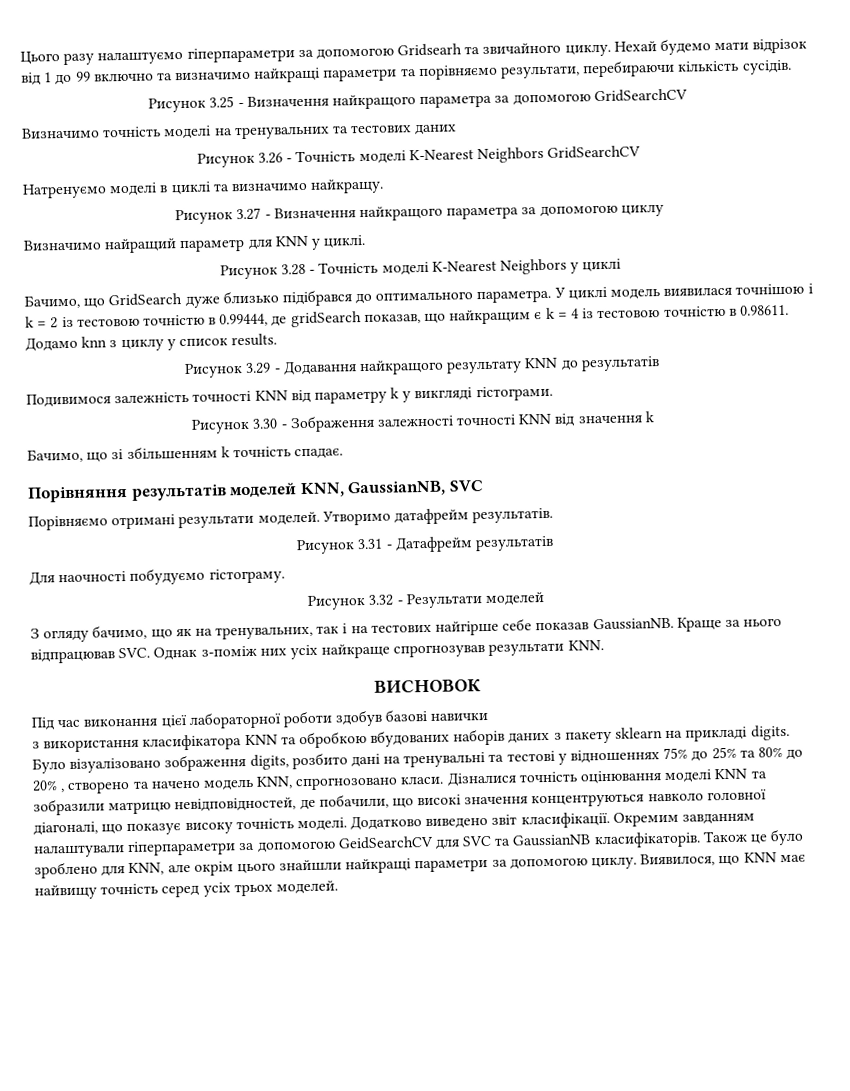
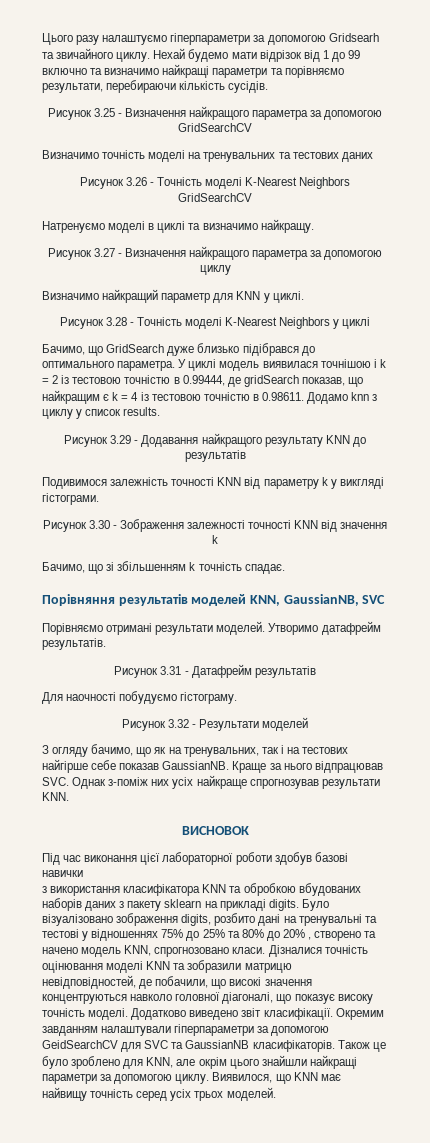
- Визначимо найращий параметр для KNN у циклі.
+ Визначимо найкращий параметр для KNN у циклі.

